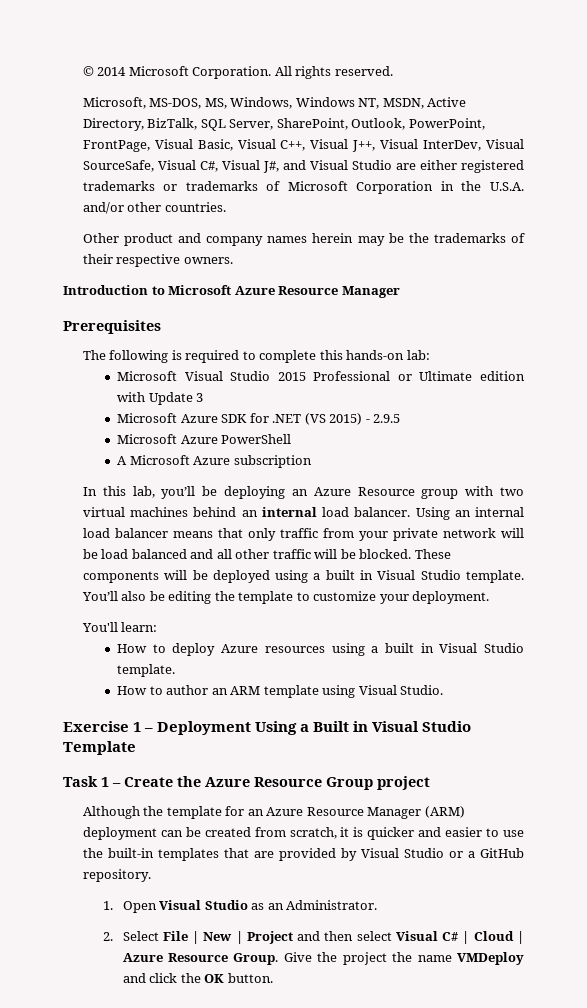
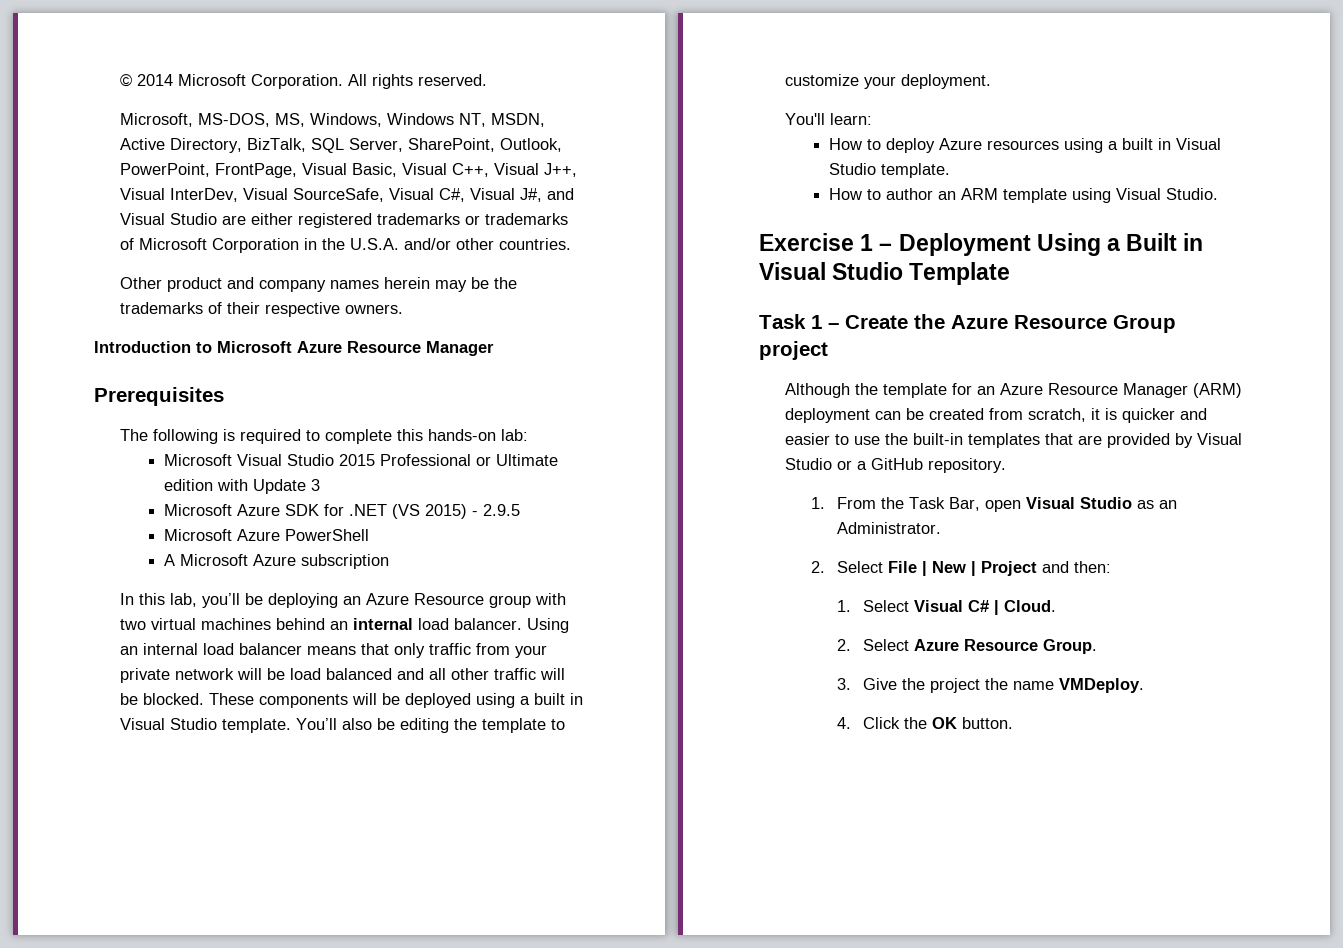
- 1. Open Visual Studio as an Administrator.
+ 1. From the Task Bar, open Visual Studio as an Administrator.
- 2. Select File | New | Project and then select Visual C# | Cloud | Azure Resource Group. Give the project the name VMDeploy and click the OK button.
+ 2. Select File | New | Project and then:
+ 1. Select Visual C# | Cloud.
+ 2. Select Azure Resource Group.
+ 3. Give the project the name VMDeploy.
+ 4. Click the OK button.

